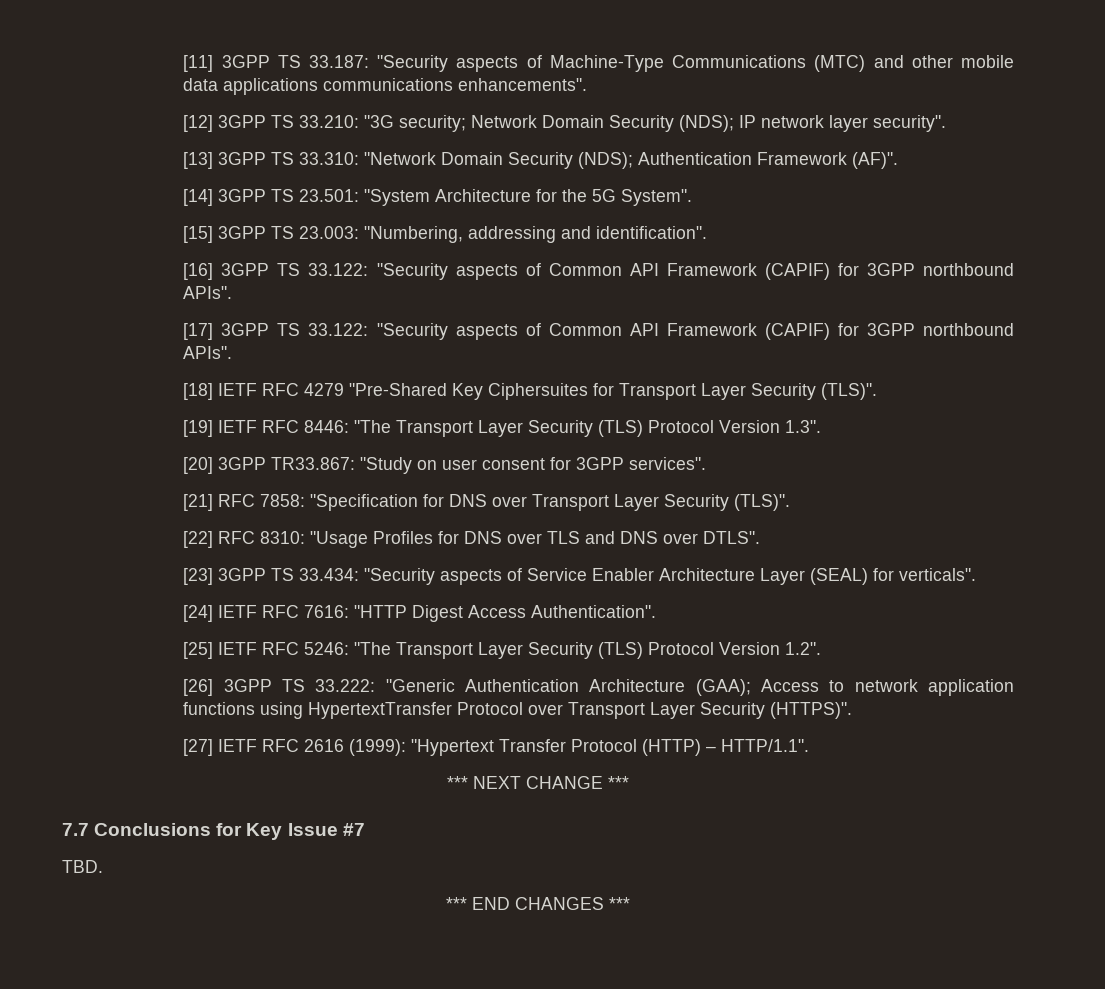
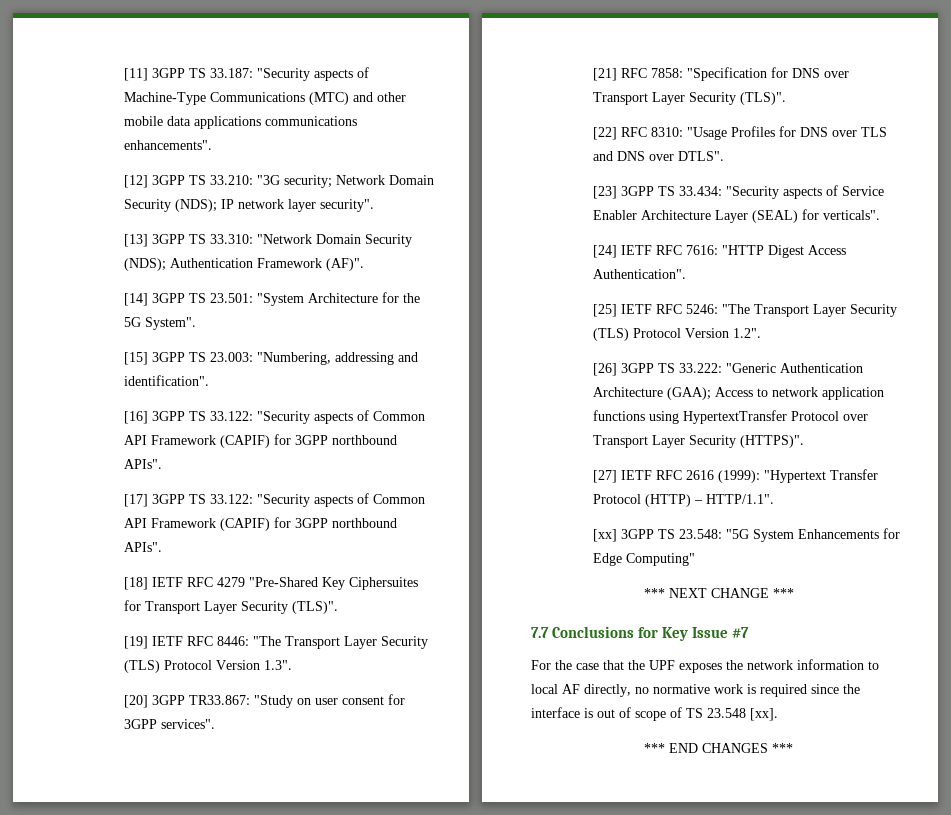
+ [xx] 3GPP TS 23.548: "5G System Enhancements for Edge Computing"
- TBD.
+ For the case that the UPF exposes the network information to local AF directly, no normative work is required since the interface is out of scope of TS 23.548 [xx].

